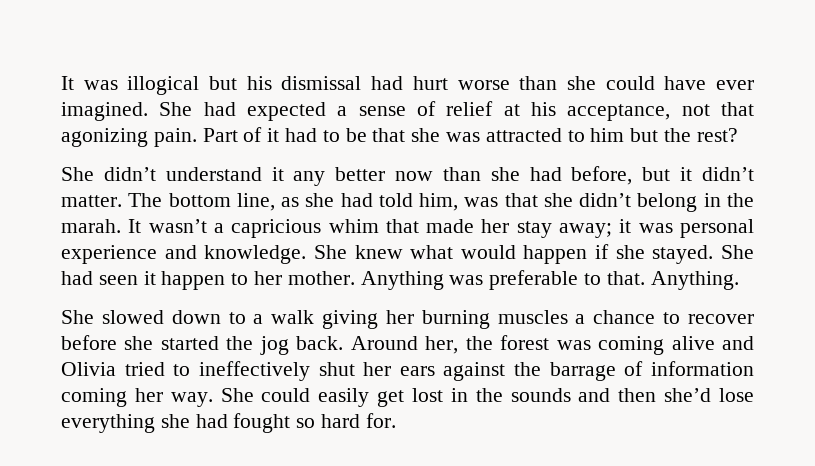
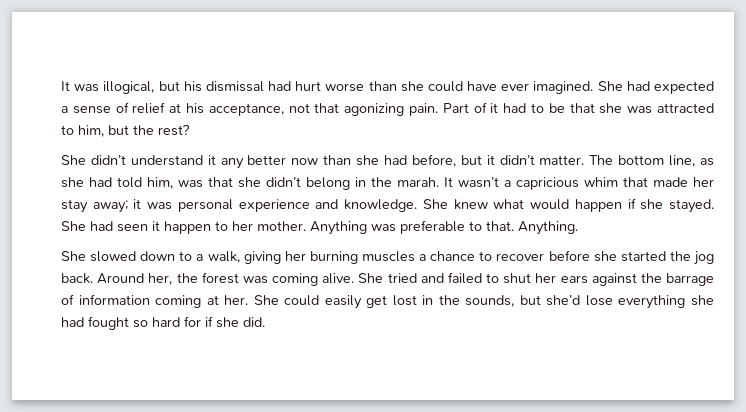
- It was illogical but his dismissal had hurt worse than she could have ever imagined.
+ It was illogical, but his dismissal had hurt worse than she could have ever imagined.
- Part of it had to be that she was attracted to him but the rest?
+ Part of it had to be that she was attracted to him, but the rest?
- She slowed down to a walk giving her burning muscles a chance to recover before she started the jog back.
+ She slowed down to a walk, giving her burning muscles a chance to recover before she started the jog back.
- Around her, the forest was coming alive and Olivia tried to ineffectively shut her ears against the barrage of information coming her way.
+ Around her, the forest was coming alive. She tried and failed to shut her ears against the barrage of information coming at her.
- She could easily get lost in the sounds and then she’d lose everything she had fought so hard for.
+ She could easily get lost in the sounds, but she’d lose everything she had fought so hard for if she did.

